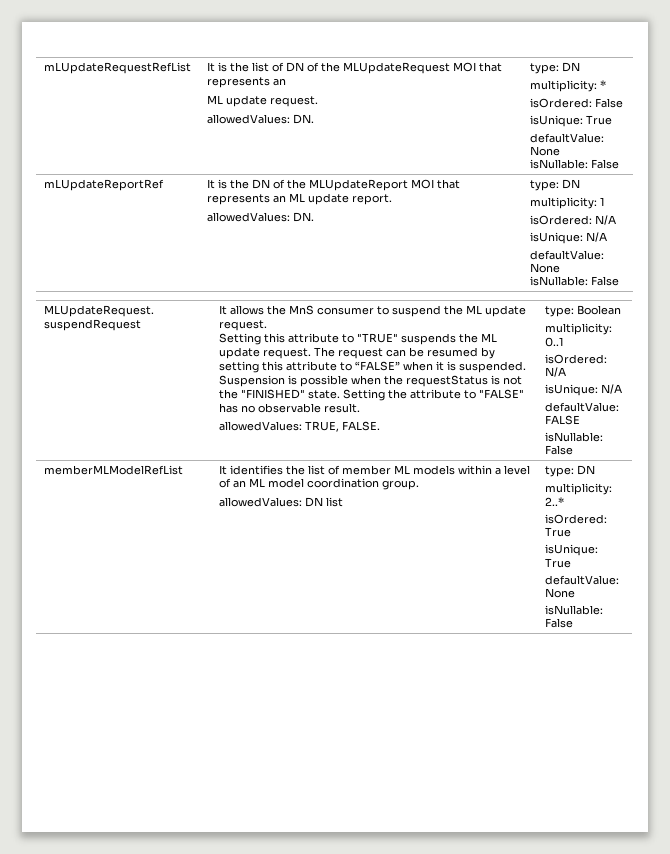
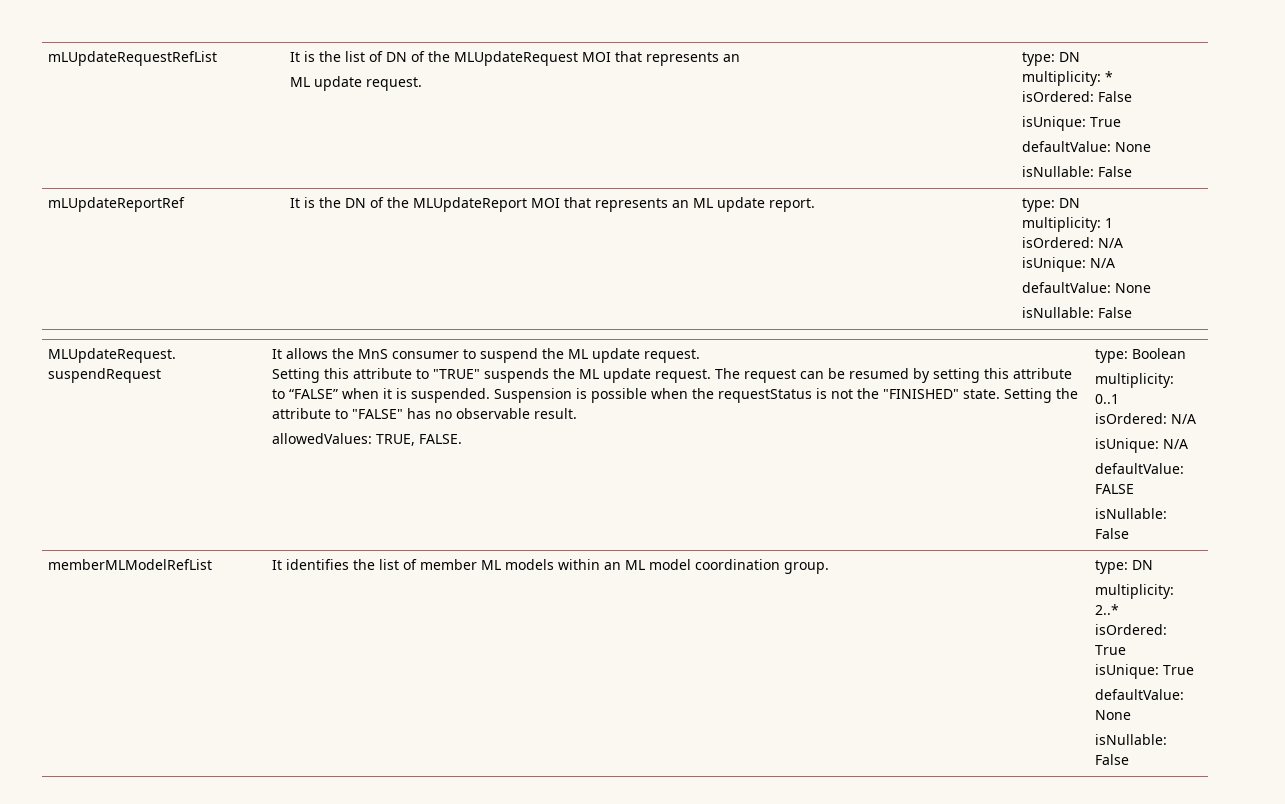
  mLUpdateRequestRefList | It is the list of DN of the MLUpdateRequest MOI that represents an
- ML update request.
- allowedValues: DN. | type: DN
+ ML update request. | type: DN
- mLUpdateReportRef | It is the DN of the MLUpdateReport MOI that represents an ML update report.
- allowedValues: DN. | type: DN
+ mLUpdateReportRef | It is the DN of the MLUpdateReport MOI that represents an ML update report. | type: DN
- memberMLModelRefList | It identifies the list of member ML models within a level of an ML model coordination group.
- allowedValues: DN list | type: DN
+ memberMLModelRefList | It identifies the list of member ML models within an ML model coordination group. | type: DN

